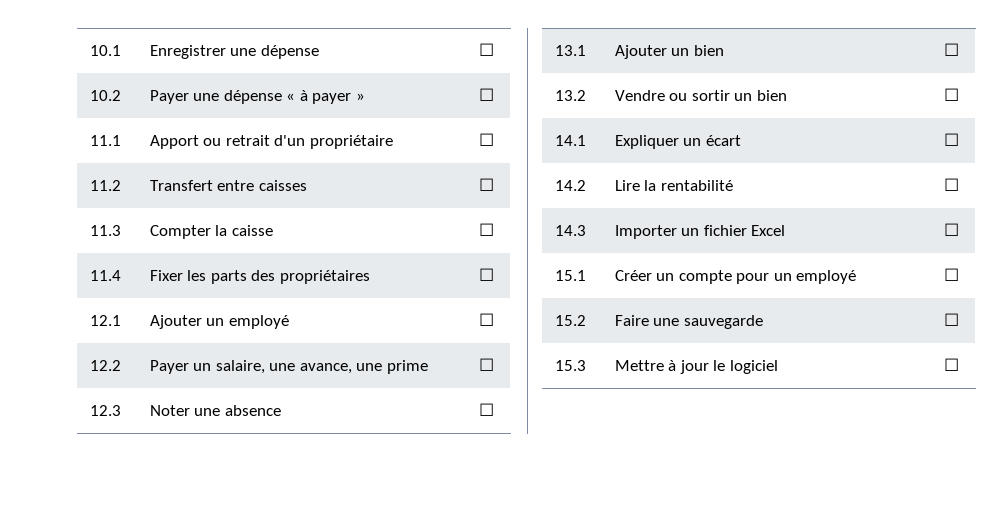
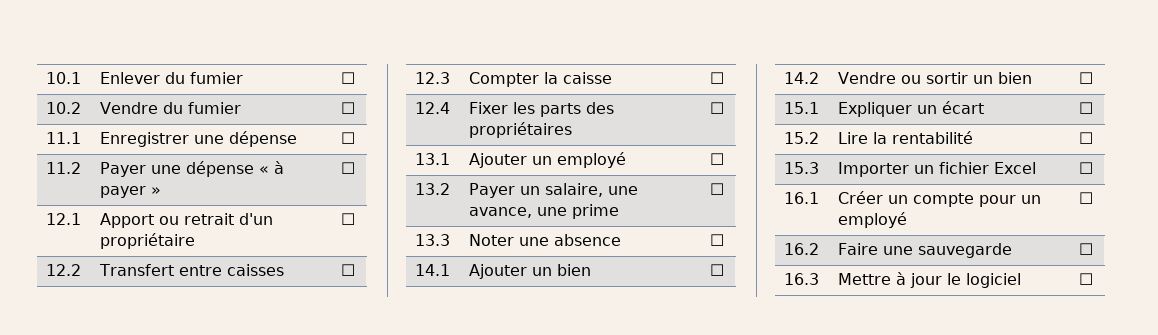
- 10.1 | Enregistrer une dépense | ☐
+ 10.1 | Enlever du fumier | ☐
+ 10.2 | Vendre du fumier | ☐
+ 11.1 | Enregistrer une dépense | ☐
- 10.2 | Payer une dépense « à payer » | ☐
+ 11.2 | Payer une dépense « à payer » | ☐
- 11.1 | Apport ou retrait d'un propriétaire | ☐
+ 12.1 | Apport ou retrait d'un propriétaire | ☐
- 11.2 | Transfert entre caisses | ☐
+ 12.2 | Transfert entre caisses | ☐
- 11.3 | Compter la caisse | ☐
+ 12.3 | Compter la caisse | ☐
- 11.4 | Fixer les parts des propriétaires | ☐
+ 12.4 | Fixer les parts des propriétaires | ☐
- 12.1 | Ajouter un employé | ☐
+ 13.1 | Ajouter un employé | ☐
- 12.2 | Payer un salaire, une avance, une prime | ☐
+ 13.2 | Payer un salaire, une avance, une prime | ☐
- 12.3 | Noter une absence | ☐
+ 13.3 | Noter une absence | ☐
- 13.1 | Ajouter un bien | ☐
+ 14.1 | Ajouter un bien | ☐
- 13.2 | Vendre ou sortir un bien | ☐
+ 14.2 | Vendre ou sortir un bien | ☐
- 14.1 | Expliquer un écart | ☐
+ 15.1 | Expliquer un écart | ☐
- 14.2 | Lire la rentabilité | ☐
+ 15.2 | Lire la rentabilité | ☐
- 14.3 | Importer un fichier Excel | ☐
+ 15.3 | Importer un fichier Excel | ☐
- 15.1 | Créer un compte pour un employé | ☐
+ 16.1 | Créer un compte pour un employé | ☐
- 15.2 | Faire une sauvegarde | ☐
+ 16.2 | Faire une sauvegarde | ☐
- 15.3 | Mettre à jour le logiciel | ☐
+ 16.3 | Mettre à jour le logiciel | ☐

